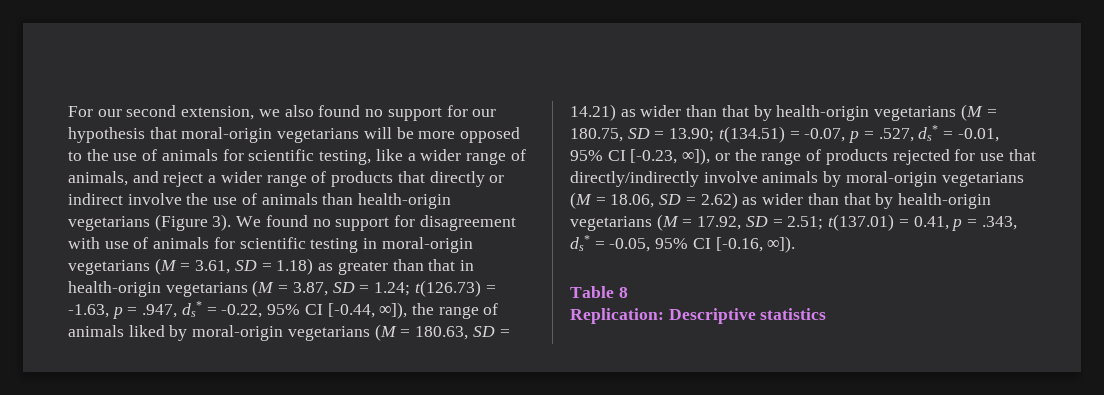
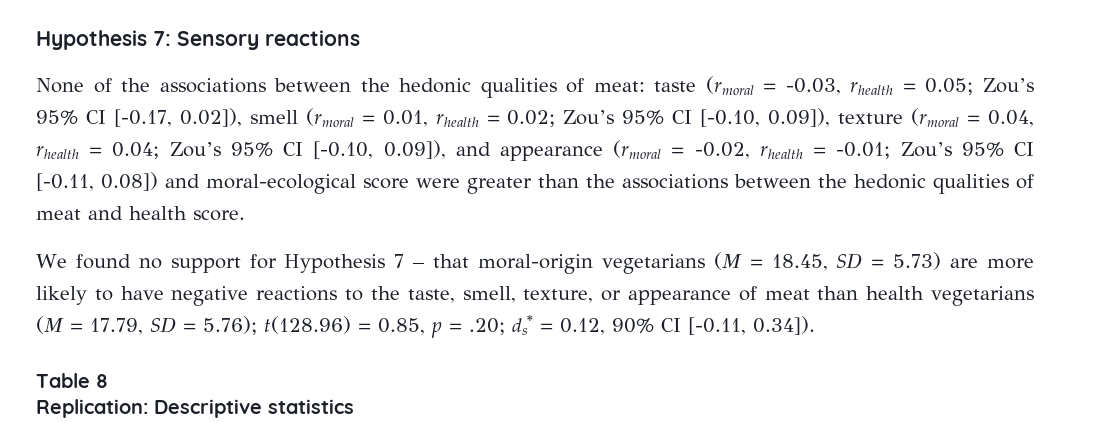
- For our second extension, we also found no support for our hypothesis that moral-origin vegetarians will be more opposed to the use of animals for scientific testing, like a wider range of animals, and reject a wider range of products that directly or indirect involve the use of animals than health-origin vegetarians (Figure 3). We found no support for disagreement with use of animals for scientific testing in moral-origin vegetarians (M = 3.61, SD = 1.18) as greater than that in health-origin vegetarians (M = 3.87, SD = 1.24; t(126.73) = -1.63, p = .947, ds* = -0.22, 95% CI [-0.44, ∞]), the range of animals liked by moral-origin vegetarians (M = 180.63, SD = 14.21) as wider than that by health-origin vegetarians (M = 180.75, SD = 13.90; t(134.51) = -0.07, p = .527, ds* = -0.01, 95% CI [-0.23, ∞]), or the range of products rejected for use that directly/indirectly involve animals by moral-origin vegetarians (M = 18.06, SD = 2.62) as wider than that by health-origin vegetarians (M = 17.92, SD = 2.51; t(137.01) = 0.41, p = .343, ds* = -0.05, 95% CI [-0.16, ∞]).
+ Hypothesis 7: Sensory reactions
+ None of the associations between the hedonic qualities of meat: taste (rmoral = -0.03, rhealth = 0.05; Zou’s 95% CI [-0.17, 0.02]), smell (rmoral = 0.01, rhealth = 0.02; Zou’s 95% CI [-0.10, 0.09]), texture (rmoral = 0.04, rhealth = 0.04; Zou’s 95% CI [-0.10, 0.09]), and appearance (rmoral = -0.02, rhealth = -0.01; Zou’s 95% CI [-0.11, 0.08]) and moral-ecological score were greater than the associations between the hedonic qualities of meat and health score.
+ We found no support for Hypothesis 7 – that moral-origin vegetarians (M = 18.45, SD = 5.73) are more likely to have negative reactions to the taste, smell, texture, or appearance of meat than health vegetarians (M = 17.79, SD = 5.76); t(128.96) = 0.85, p = .20; ds* = 0.12, 90% CI [-0.11, 0.34]).

